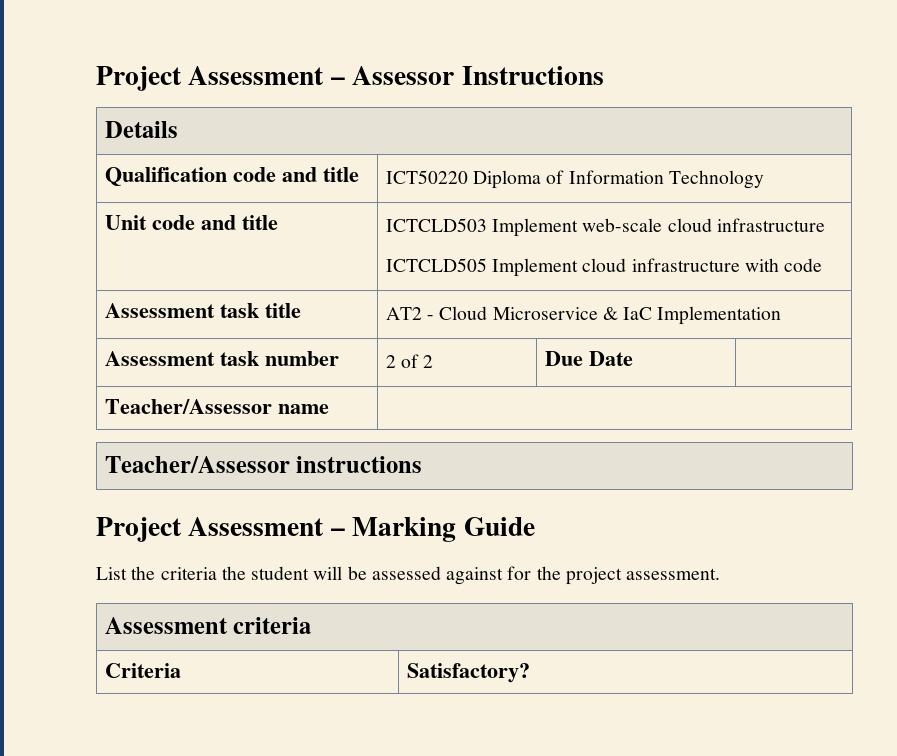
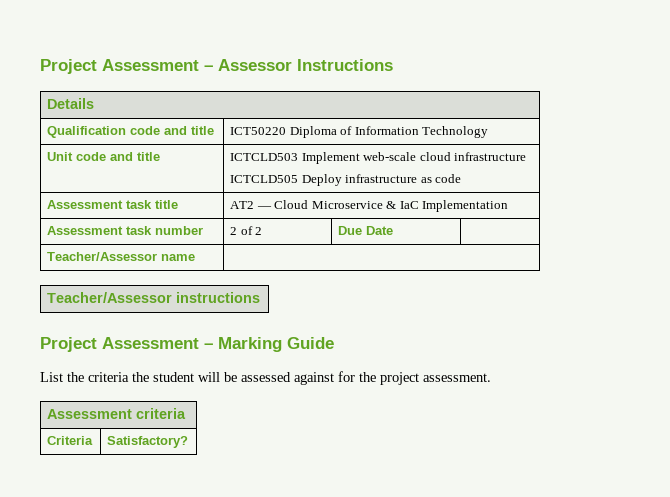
  Unit code and title | ICTCLD503 Implement web-scale cloud infrastructure
- ICTCLD505 Implement cloud infrastructure with code
+ ICTCLD505 Deploy infrastructure as code
- Assessment task title | AT2 - Cloud Microservice & IaC Implementation
+ Assessment task title | AT2 — Cloud Microservice & IaC Implementation

